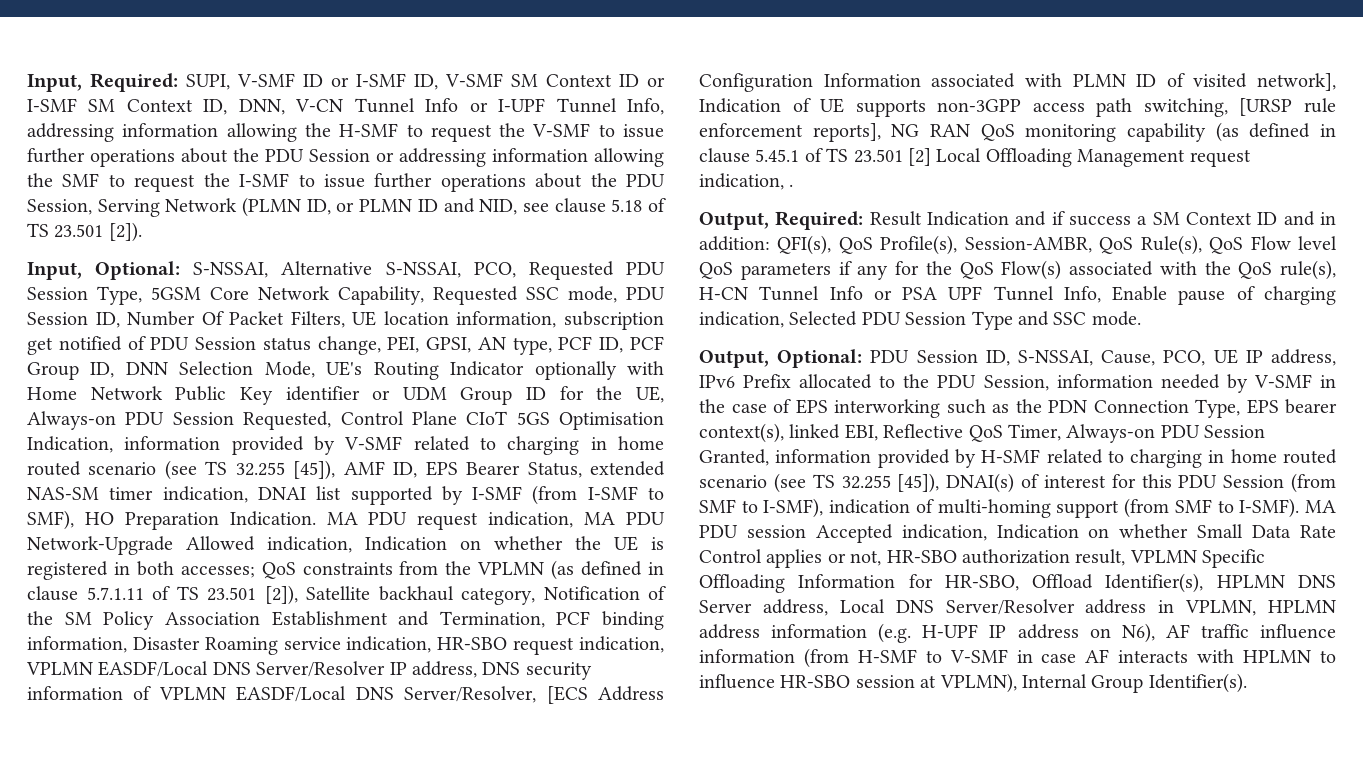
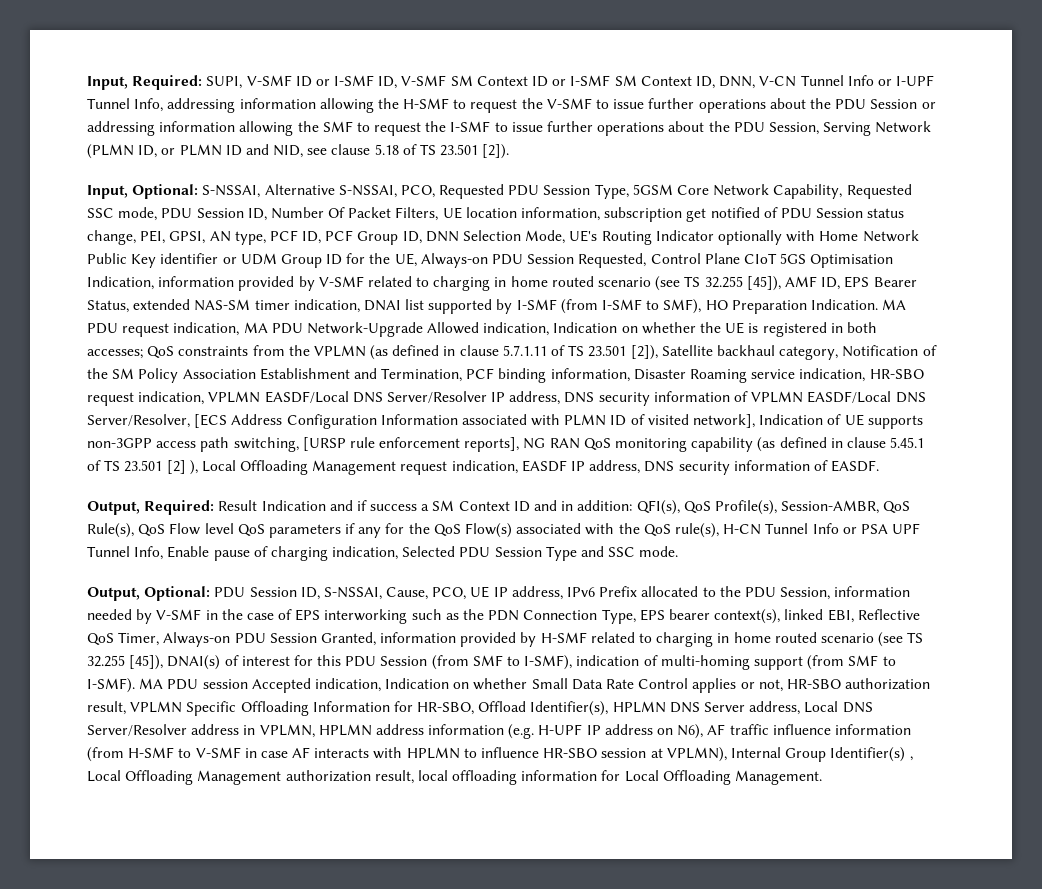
- QoS constraints from the VPLMN (as defined in clause 5.7.1.11 of TS 23.501 [2]), Satellite backhaul category, Notification of the SM Policy Association Establishment and Termination, PCF binding information, Disaster Roaming service indication, HR-SBO request indication, VPLMN EASDF/Local DNS Server/Resolver IP address, DNS security information of VPLMN EASDF/Local DNS Server/Resolver, [ECS Address Configuration Information associated with PLMN ID of visited network], Indication of UE supports non-3GPP access path switching, [URSP rule enforcement reports], NG RAN QoS monitoring capability (as defined in clause 5.45.1 of TS 23.501 [2] Local Offloading Management request indication, .
+ QoS constraints from the VPLMN (as defined in clause 5.7.1.11 of TS 23.501 [2]), Satellite backhaul category, Notification of the SM Policy Association Establishment and Termination, PCF binding information, Disaster Roaming service indication, HR-SBO request indication, VPLMN EASDF/Local DNS Server/Resolver IP address, DNS security information of VPLMN EASDF/Local DNS Server/Resolver, [ECS Address Configuration Information associated with PLMN ID of visited network], Indication of UE supports non-3GPP access path switching, [URSP rule enforcement reports], NG RAN QoS monitoring capability (as defined in clause 5.45.1 of TS 23.501 [2] ), Local Offloading Management request indication, EASDF IP address, DNS security information of EASDF.
- MA PDU session Accepted indication, Indication on whether Small Data Rate Control applies or not, HR-SBO authorization result, VPLMN Specific Offloading Information for HR-SBO, Offload Identifier(s), HPLMN DNS Server address, Local DNS Server/Resolver address in VPLMN, HPLMN address information (e.g. H-UPF IP address on N6), AF traffic influence information (from H-SMF to V-SMF in case AF interacts with HPLMN to influence HR-SBO session at VPLMN), Internal Group Identifier(s).
+ MA PDU session Accepted indication, Indication on whether Small Data Rate Control applies or not, HR-SBO authorization result, VPLMN Specific Offloading Information for HR-SBO, Offload Identifier(s), HPLMN DNS Server address, Local DNS Server/Resolver address in VPLMN, HPLMN address information (e.g. H-UPF IP address on N6), AF traffic influence information (from H-SMF to V-SMF in case AF interacts with HPLMN to influence HR-SBO session at VPLMN), Internal Group Identifier(s) , Local Offloading Management authorization result, local offloading information for Local Offloading Management.

